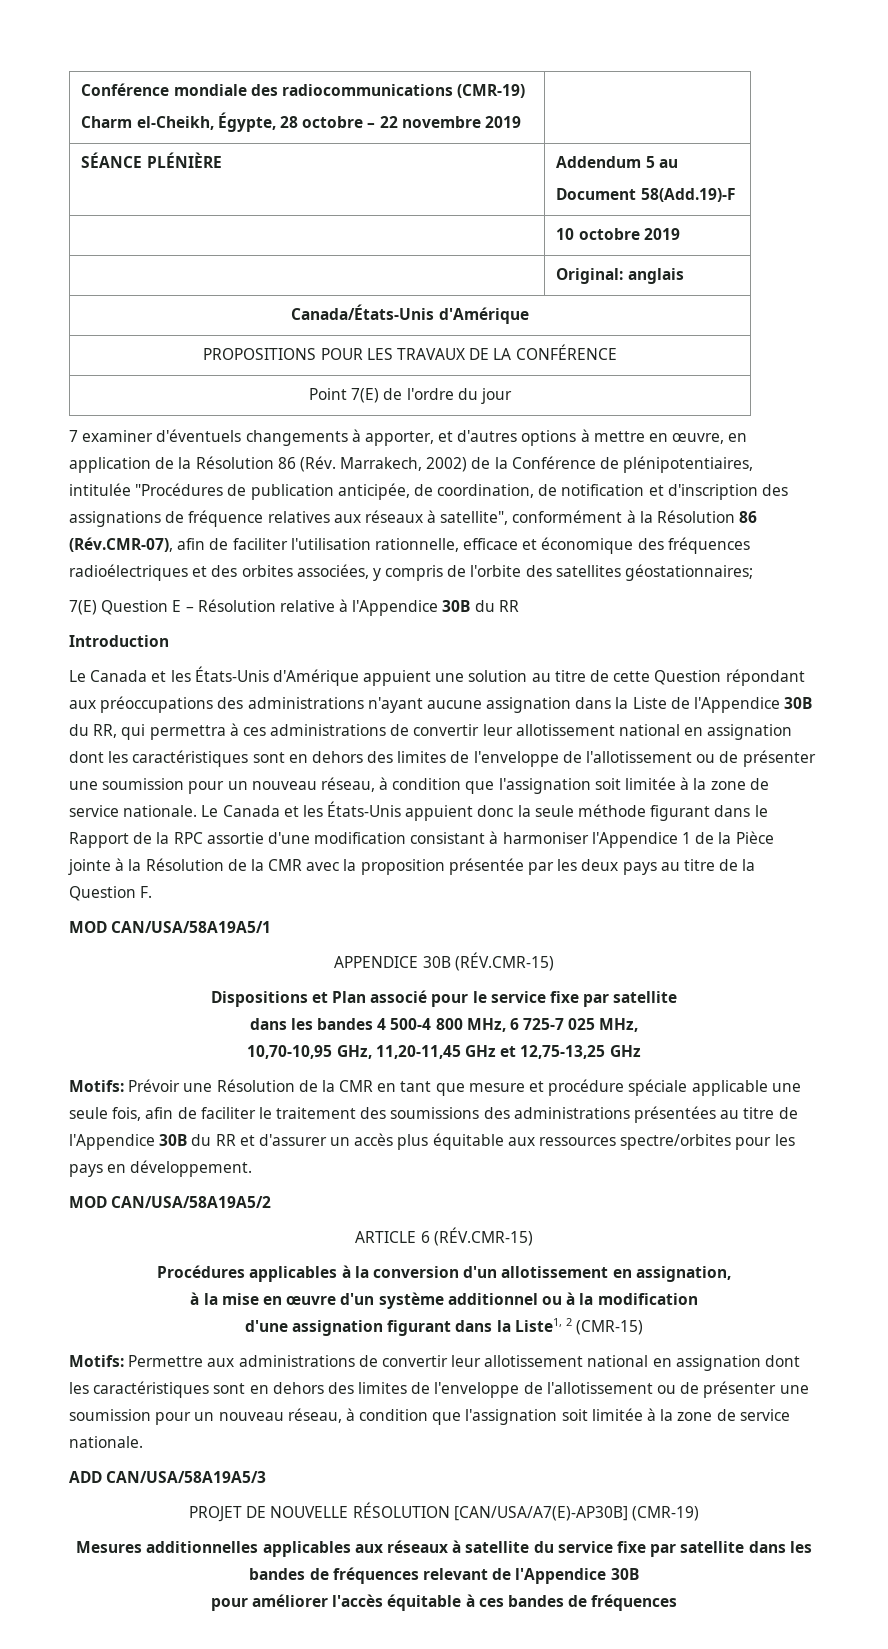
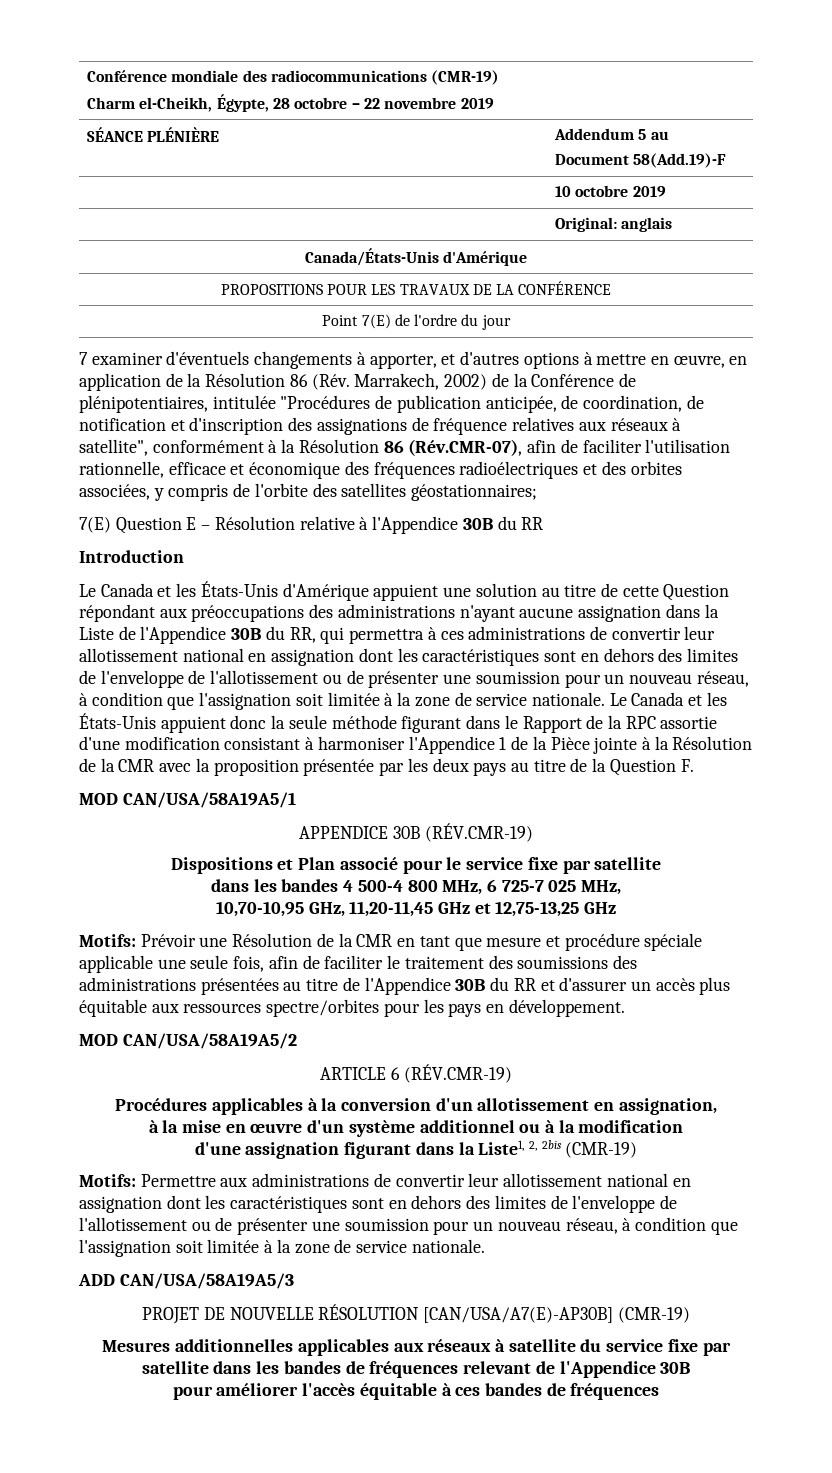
- APPENDICE 30B (RÉV.CMR-15)
+ APPENDICE 30B (RÉV.CMR-19)
- ARTICLE 6 (RÉV.CMR-15)
+ ARTICLE 6 (RÉV.CMR-19)
- d'une assignation figurant dans la Liste1, 2 (CMR-15)
+ d'une assignation figurant dans la Liste1, 2, 2bis (CMR-19)

